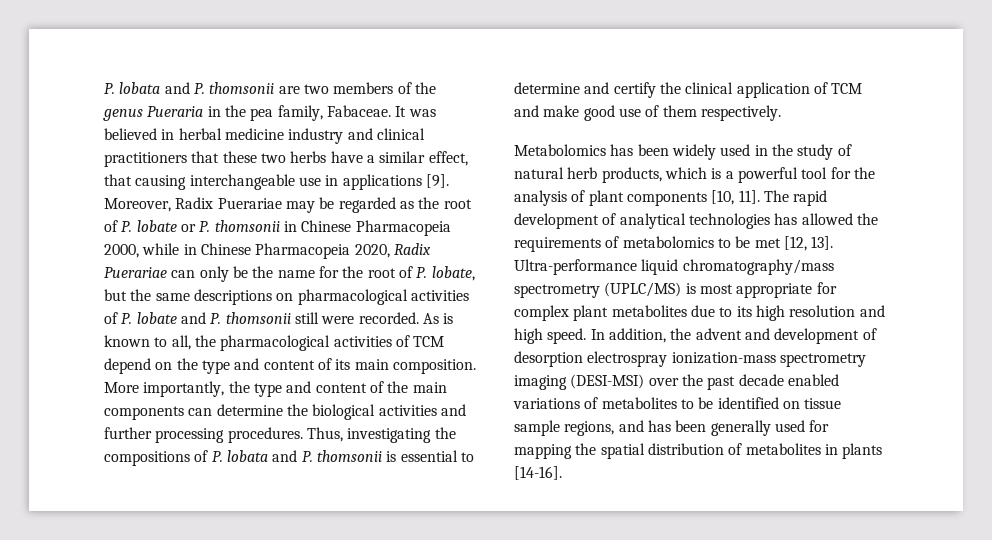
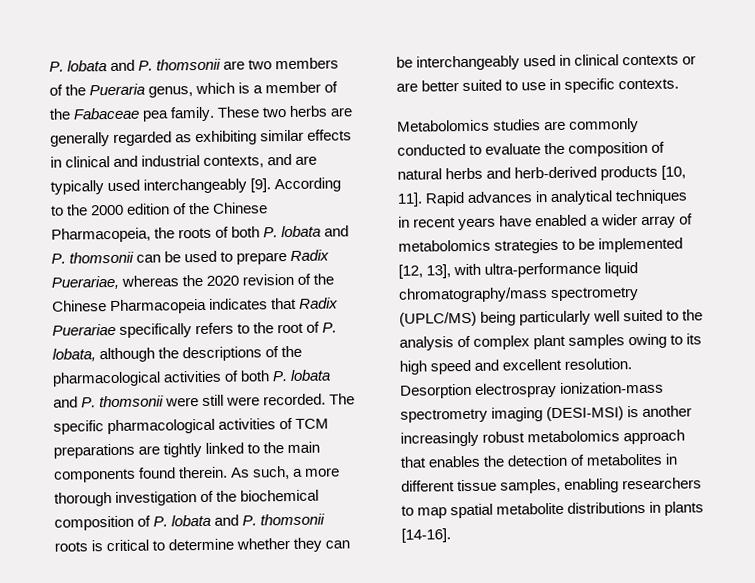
- P. lobata and P. thomsonii are two members of the genus Pueraria in the pea family, Fabaceae. It was believed in herbal medicine industry and clinical practitioners that these two herbs have a similar effect, that causing interchangeable use in applications [9]. Moreover, Radix Puerariae may be regarded as the root of P. lobate or P. thomsonii in Chinese Pharmacopeia 2000, while in Chinese Pharmacopeia 2020, Radix Puerariae can only be the name for the root of P. lobate, but the same descriptions on pharmacological activities of P. lobate and P. thomsonii still were recorded. As is known to all, the pharmacological activities of TCM depend on the type and content of its main composition. More importantly, the type and content of the main components can determine the biological activities and further processing procedures. Thus, investigating the compositions of P. lobata and P. thomsonii is essential to determine and certify the clinical application of TCM and make good use of them respectively.
- Metabolomics has been widely used in the study of natural herb products, which is a powerful tool for the analysis of plant components [10, 11]. The rapid development of analytical technologies has allowed the requirements of metabolomics to be met [12, 13]. Ultra-performance liquid chromatography/mass spectrometry (UPLC/MS) is most appropriate for complex plant metabolites due to its high resolution and high speed. In addition, the advent and development of desorption electrospray ionization-mass spectrometry imaging (DESI-MSI) over the past decade enabled variations of metabolites to be identified on tissue sample regions, and has been generally used for mapping the spatial distribution of metabolites in plants [14-16].
+ P. lobata and P. thomsonii are two members of the Pueraria genus, which is a member of the Fabaceae pea family. These two herbs are generally regarded as exhibiting similar effects in clinical and industrial contexts, and are typically used interchangeably [9]. According to the 2000 edition of the Chinese Pharmacopeia, the roots of both P. lobata and P. thomsonii can be used to prepare Radix Puerariae, whereas the 2020 revision of the Chinese Pharmacopeia indicates that Radix Puerariae specifically refers to the root of P. lobata, although the descriptions of the pharmacological activities of both P. lobata and P. thomsonii were still were recorded. The specific pharmacological activities of TCM preparations are tightly linked to the main components found therein. As such, a more thorough investigation of the biochemical composition of P. lobata and P. thomsonii roots is critical to determine whether they can be interchangeably used in clinical contexts or are better suited to use in specific contexts.
+ Metabolomics studies are commonly conducted to evaluate the composition of natural herbs and herb-derived products [10, 11]. Rapid advances in analytical techniques in recent years have enabled a wider array of metabolomics strategies to be implemented [12, 13], with ultra-performance liquid chromatography/mass spectrometry (UPLC/MS) being particularly well suited to the analysis of complex plant samples owing to its high speed and excellent resolution. Desorption electrospray ionization-mass spectrometry imaging (DESI-MSI) is another increasingly robust metabolomics approach that enables the detection of metabolites in different tissue samples, enabling researchers to map spatial metabolite distributions in plants [14-16].

